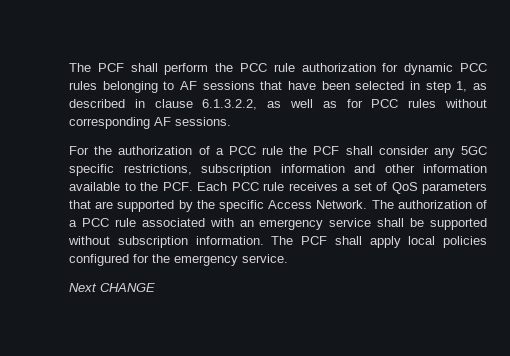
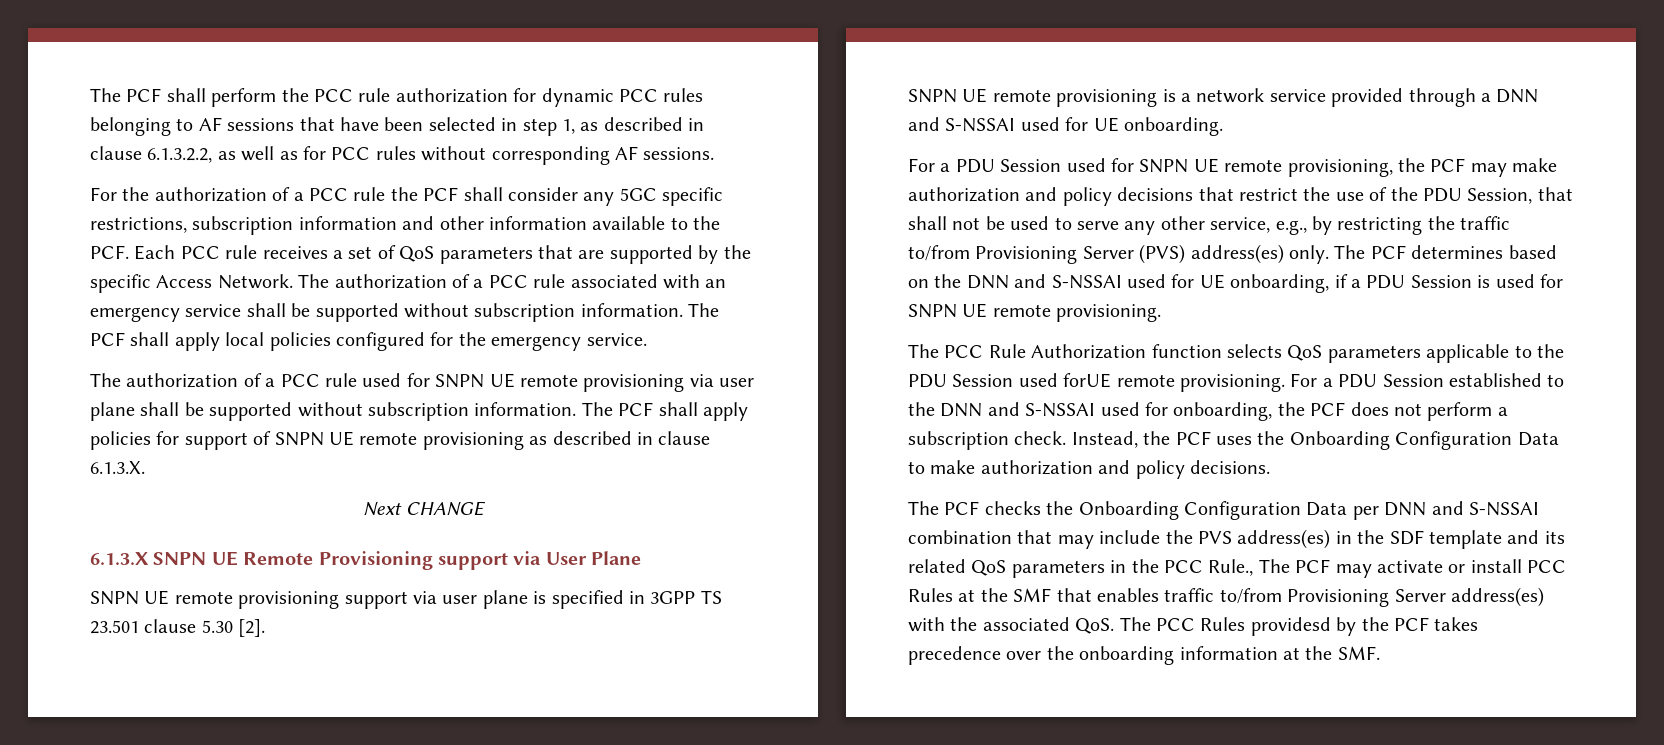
+ The authorization of a PCC rule used for SNPN UE remote provisioning via user plane shall be supported without subscription information. The PCF shall apply policies for support of SNPN UE remote provisioning as described in clause 6.1.3.X.
  Next CHANGE
+ 6.1.3.X SNPN UE Remote Provisioning support via User Plane
+ SNPN UE remote provisioning support via user plane is specified in 3GPP TS 23.501 clause 5.30 [2].
+ SNPN UE remote provisioning is a network service provided through a DNN and S-NSSAI used for UE onboarding.
+ For a PDU Session used for SNPN UE remote provisioning, the PCF may make authorization and policy decisions that restrict the use of the PDU Session, that shall not be used to serve any other service, e.g., by restricting the traffic to/from Provisioning Server (PVS) address(es) only. The PCF determines based on the DNN and S-NSSAI used for UE onboarding, if a PDU Session is used for SNPN UE remote provisioning.
+ The PCC Rule Authorization function selects QoS parameters applicable to the PDU Session used forUE remote provisioning. For a PDU Session established to the DNN and S-NSSAI used for onboarding, the PCF does not perform a subscription check. Instead, the PCF uses the Onboarding Configuration Data to make authorization and policy decisions.
+ The PCF checks the Onboarding Configuration Data per DNN and S-NSSAI combination that may include the PVS address(es) in the SDF template and its related QoS parameters in the PCC Rule., The PCF may activate or install PCC Rules at the SMF that enables traffic to/from Provisioning Server address(es) with the associated QoS. The PCC Rules providesd by the PCF takes precedence over the onboarding information at the SMF.

